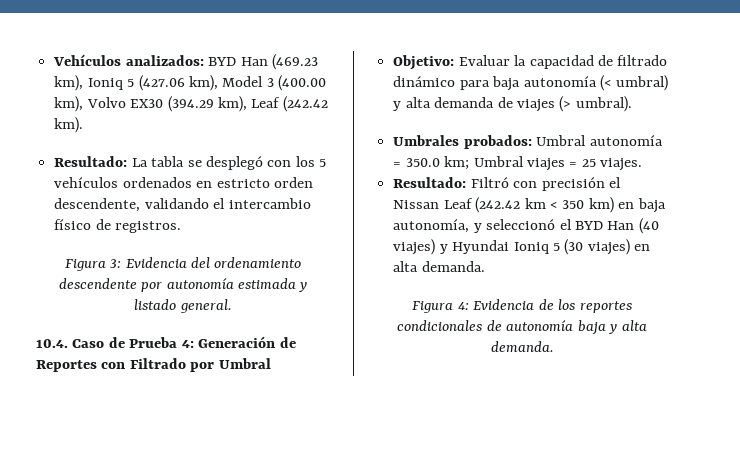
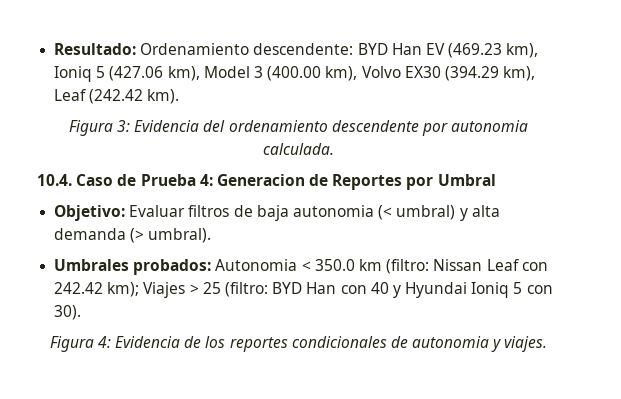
- Vehículos analizados: BYD Han (469.23 km), Ioniq 5 (427.06 km), Model 3 (400.00 km), Volvo EX30 (394.29 km), Leaf (242.42 km).
+ Resultado: Ordenamiento descendente: BYD Han EV (469.23 km), Ioniq 5 (427.06 km), Model 3 (400.00 km), Volvo EX30 (394.29 km), Leaf (242.42 km).
- Resultado: La tabla se desplegó con los 5 vehículos ordenados en estricto orden descendente, validando el intercambio físico de registros.
- Figura 3: Evidencia del ordenamiento descendente por autonomía estimada y listado general.
+ Figura 3: Evidencia del ordenamiento descendente por autonomia calculada.
- 10.4. Caso de Prueba 4: Generación de Reportes con Filtrado por Umbral
+ 10.4. Caso de Prueba 4: Generacion de Reportes por Umbral
- Objetivo: Evaluar la capacidad de filtrado dinámico para baja autonomía (< umbral) y alta demanda de viajes (> umbral).
+ Objetivo: Evaluar filtros de baja autonomia (< umbral) y alta demanda (> umbral).
- Umbrales probados: Umbral autonomía = 350.0 km; Umbral viajes = 25 viajes.
- Resultado: Filtró con precisión el Nissan Leaf (242.42 km < 350 km) en baja autonomía, y seleccionó el BYD Han (40 viajes) y Hyundai Ioniq 5 (30 viajes) en alta demanda.
+ Umbrales probados: Autonomia < 350.0 km (filtro: Nissan Leaf con 242.42 km); Viajes > 25 (filtro: BYD Han con 40 y Hyundai Ioniq 5 con 30).
- Figura 4: Evidencia de los reportes condicionales de autonomía baja y alta demanda.
+ Figura 4: Evidencia de los reportes condicionales de autonomia y viajes.

